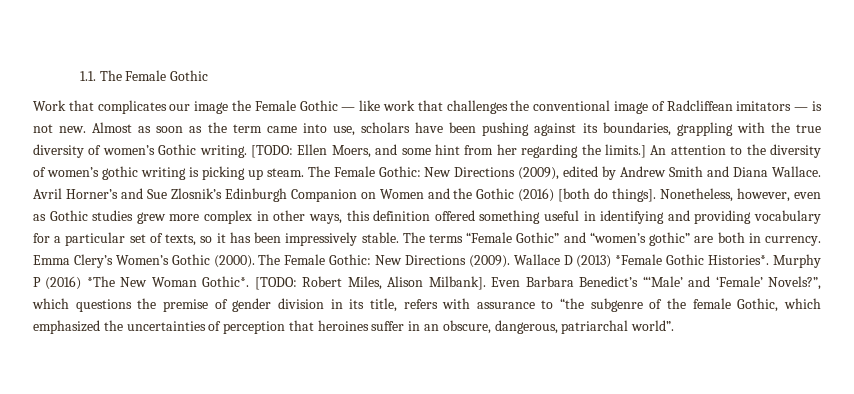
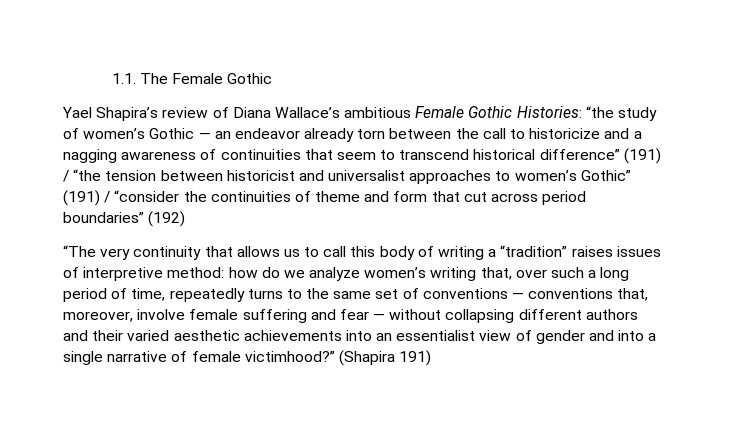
- Work that complicates our image the Female Gothic — like work that challenges the conventional image of Radcliffean imitators — is not new. Almost as soon as the term came into use, scholars have been pushing against its boundaries, grappling with the true diversity of women’s Gothic writing. [TODO: Ellen Moers, and some hint from her regarding the limits.] An attention to the diversity of women’s gothic writing is picking up steam. The Female Gothic: New Directions (2009), edited by Andrew Smith and Diana Wallace. Avril Horner’s and Sue Zlosnik’s Edinburgh Companion on Women and the Gothic (2016) [both do things]. Nonetheless, however, even as Gothic studies grew more complex in other ways, this definition offered something useful in identifying and providing vocabulary for a particular set of texts, so it has been impressively stable. The terms “Female Gothic” and “women’s gothic” are both in currency. Emma Clery’s Women’s Gothic (2000). The Female Gothic: New Directions (2009). Wallace D (2013) *Female Gothic Histories*. Murphy P (2016) *The New Woman Gothic*. [TODO: Robert Miles, Alison Milbank]. Even Barbara Benedict’s “‘Male’ and ‘Female’ Novels?”, which questions the premise of gender division in its title, refers with assurance to “the subgenre of the female Gothic, which emphasized the uncertainties of perception that heroines suffer in an obscure, dangerous, patriarchal world”.
+ Yael Shapira’s review of Diana Wallace’s ambitious Female Gothic Histories: “the study of women’s Gothic — an endeavor already torn between the call to historicize and a nagging awareness of continuities that seem to transcend historical difference” (191) / “the tension between historicist and universalist approaches to women’s Gothic” (191) / “consider the continuities of theme and form that cut across period boundaries” (192)
+ “The very continuity that allows us to call this body of writing a “tradition” raises issues of interpretive method: how do we analyze women’s writing that, over such a long period of time, repeatedly turns to the same set of conventions — conventions that, moreover, involve female suffering and fear — without collapsing different authors and their varied aesthetic achievements into an essentialist view of gender and into a single narrative of female victimhood?” (Shapira 191)

